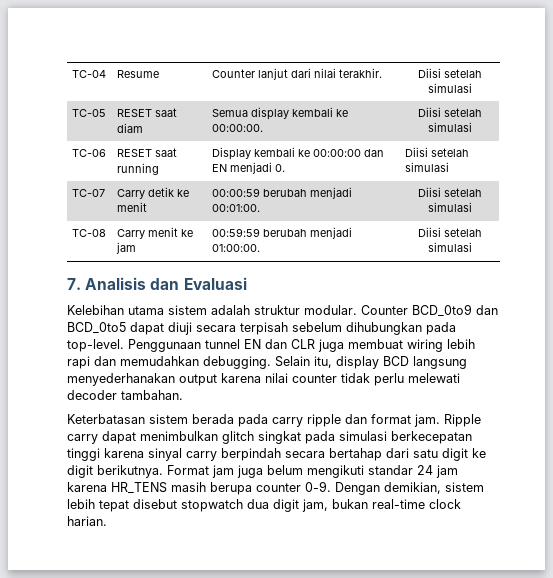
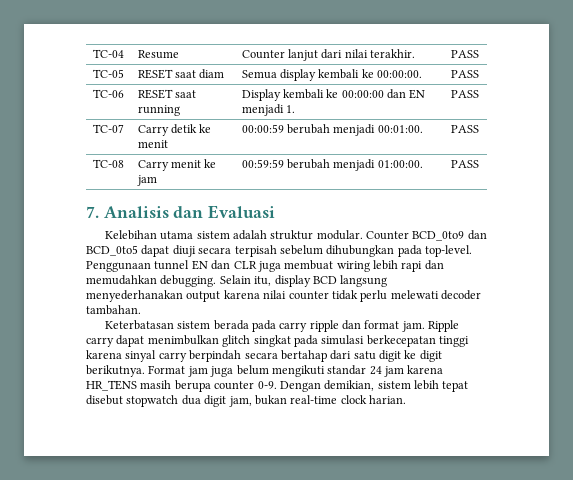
- TC-04 | Resume | Counter lanjut dari nilai terakhir. | Diisi setelah simulasi
+ TC-04 | Resume | Counter lanjut dari nilai terakhir. | PASS
- TC-05 | RESET saat diam | Semua display kembali ke 00:00:00. | Diisi setelah simulasi
+ TC-05 | RESET saat diam | Semua display kembali ke 00:00:00. | PASS
- TC-06 | RESET saat running | Display kembali ke 00:00:00 dan EN menjadi 0. | Diisi setelah simulasi
+ TC-06 | RESET saat running | Display kembali ke 00:00:00 dan EN menjadi 1. | PASS
- TC-07 | Carry detik ke menit | 00:00:59 berubah menjadi 00:01:00. | Diisi setelah simulasi
+ TC-07 | Carry detik ke menit | 00:00:59 berubah menjadi 00:01:00. | PASS
- TC-08 | Carry menit ke jam | 00:59:59 berubah menjadi 01:00:00. | Diisi setelah simulasi
+ TC-08 | Carry menit ke jam | 00:59:59 berubah menjadi 01:00:00. | PASS

